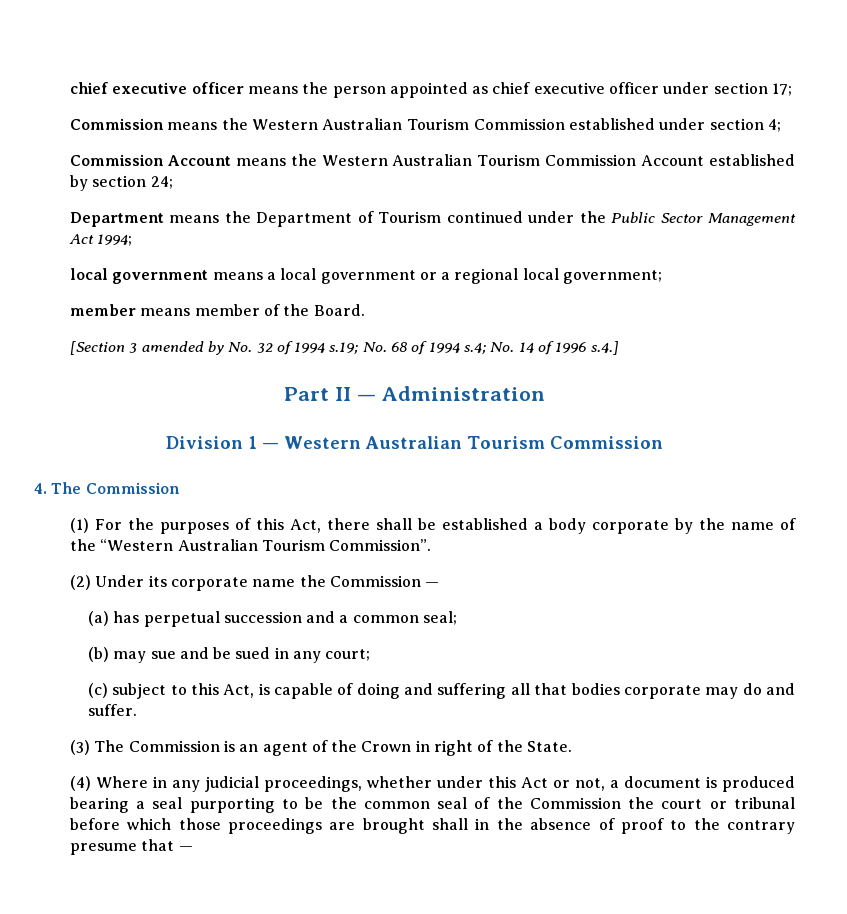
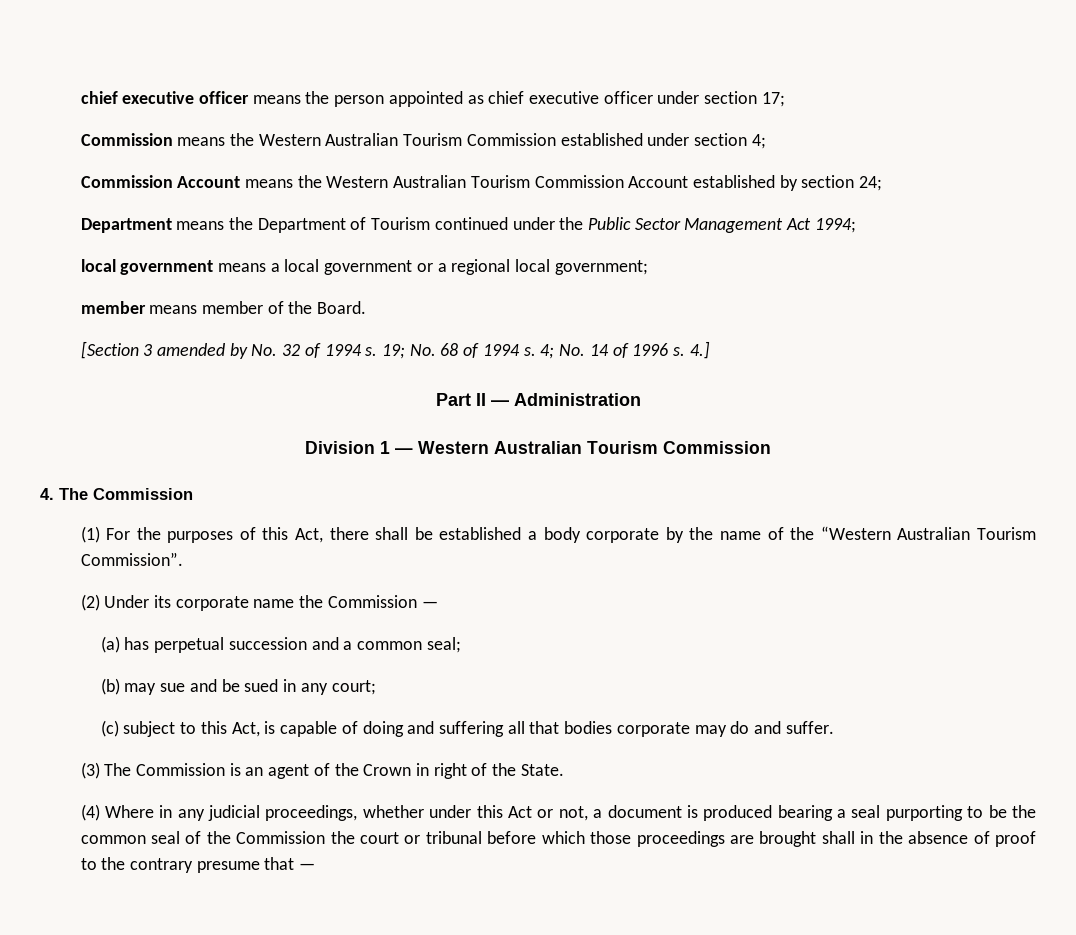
- [Section 3 amended by No. 32 of 1994 s.19; No. 68 of 1994 s.4; No. 14 of 1996 s.4.]
+ [Section 3 amended by No. 32 of 1994 s. 19; No. 68 of 1994 s. 4; No. 14 of 1996 s. 4.]

